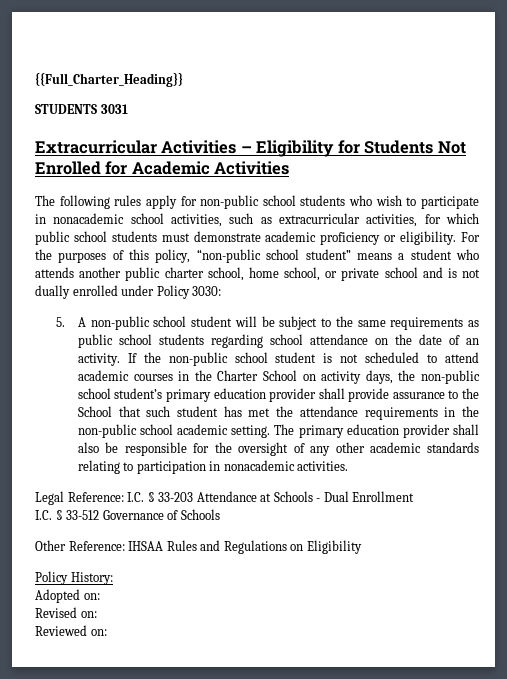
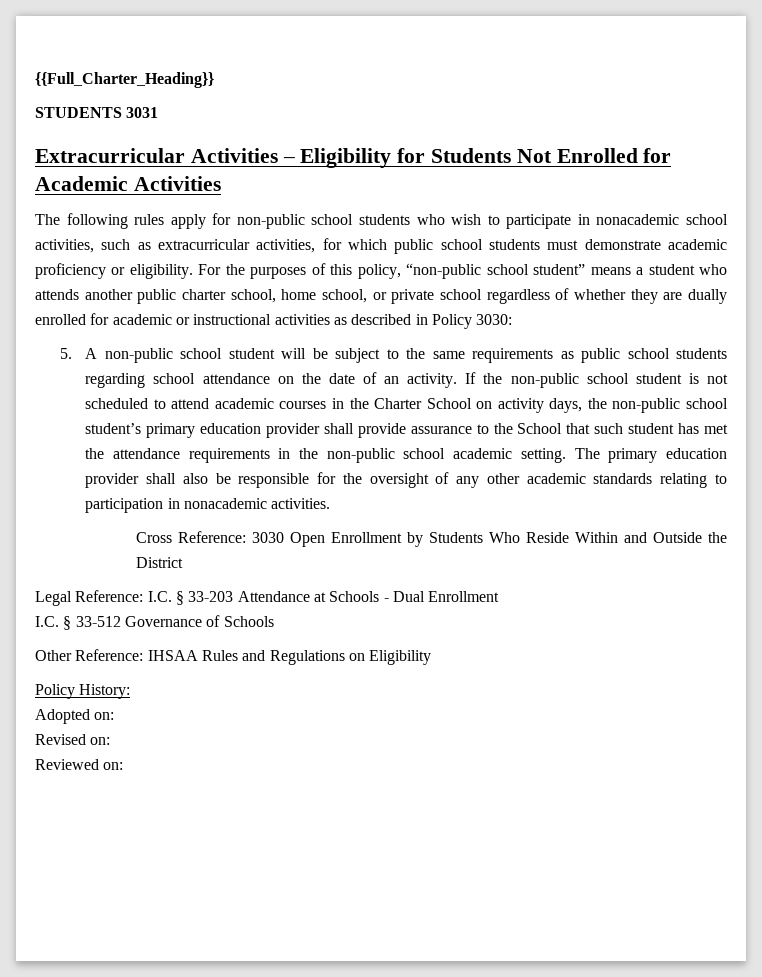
- For the purposes of this policy, “non-public school student” means a student who attends another public charter school, home school, or private school and is not dually enrolled under Policy 3030:
+ For the purposes of this policy, “non-public school student” means a student who attends another public charter school, home school, or private school regardless of whether they are dually enrolled for academic or instructional activities as described in Policy 3030:
+ Cross Reference: 3030 Open Enrollment by Students Who Reside Within and Outside the District

